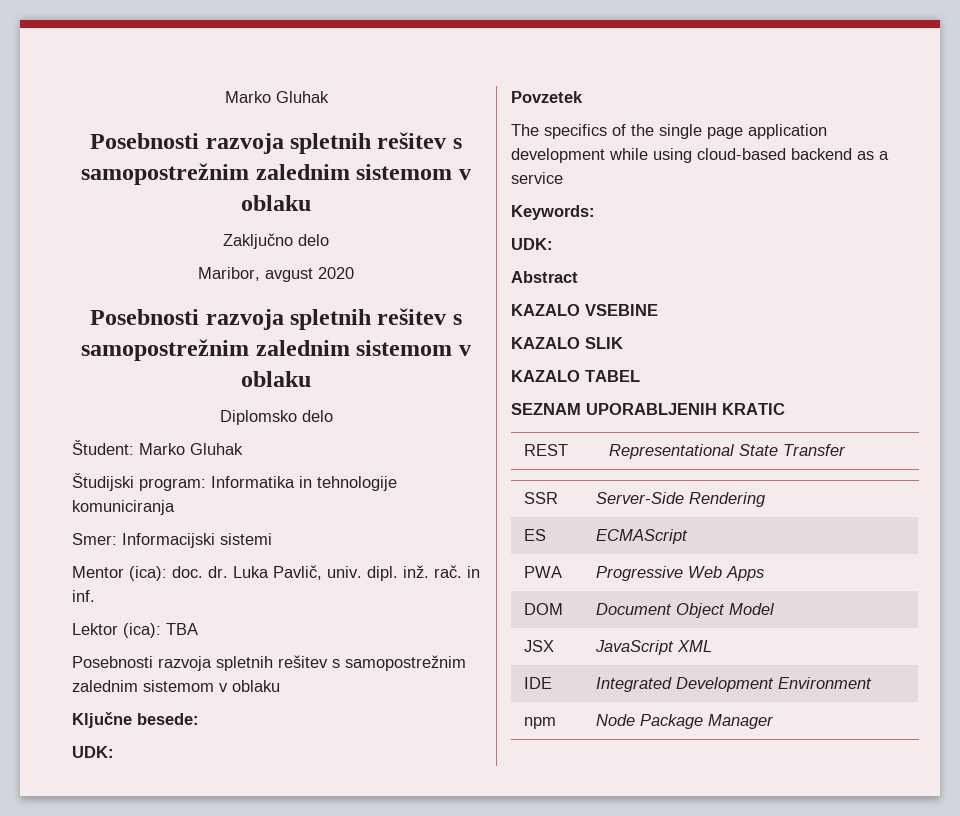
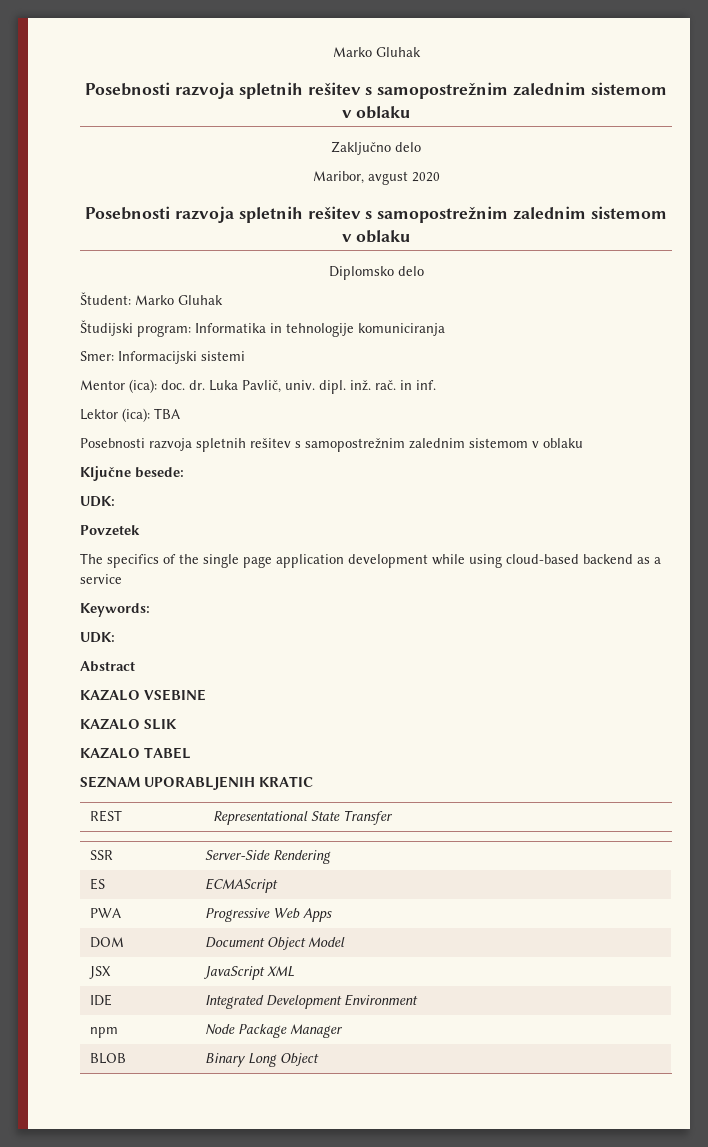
+ BLOB | Binary Long Object

